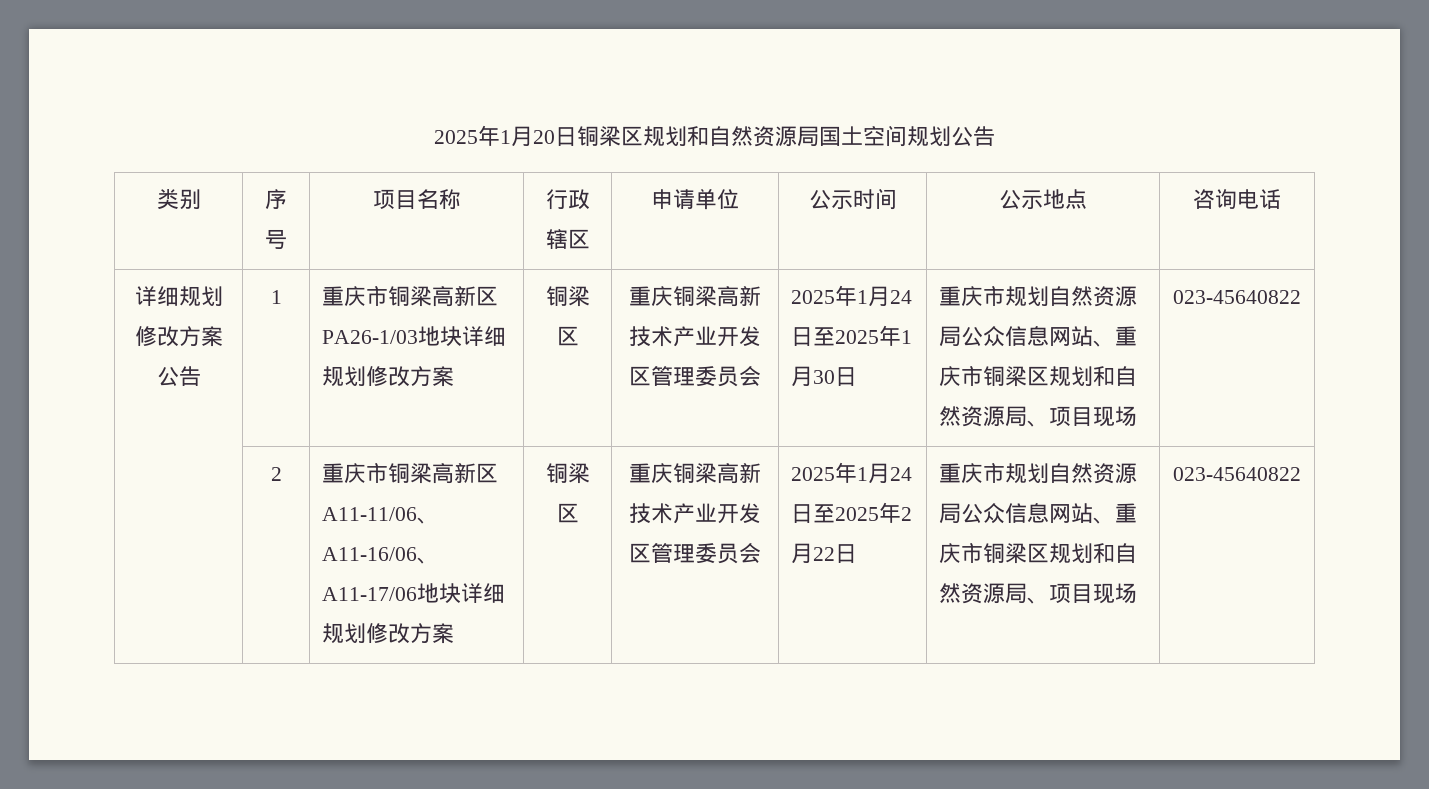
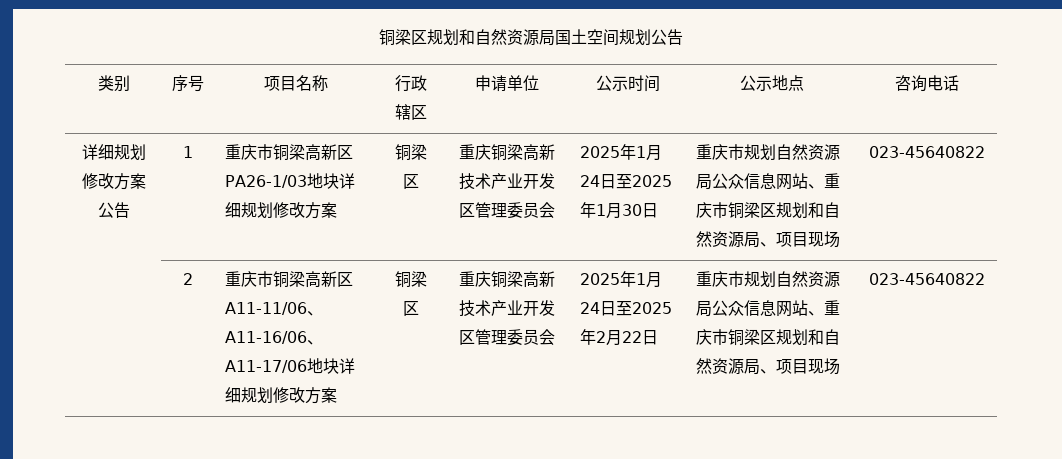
- 2025年1月20日铜梁区规划和自然资源局国土空间规划公告
+ 铜梁区规划和自然资源局国土空间规划公告

